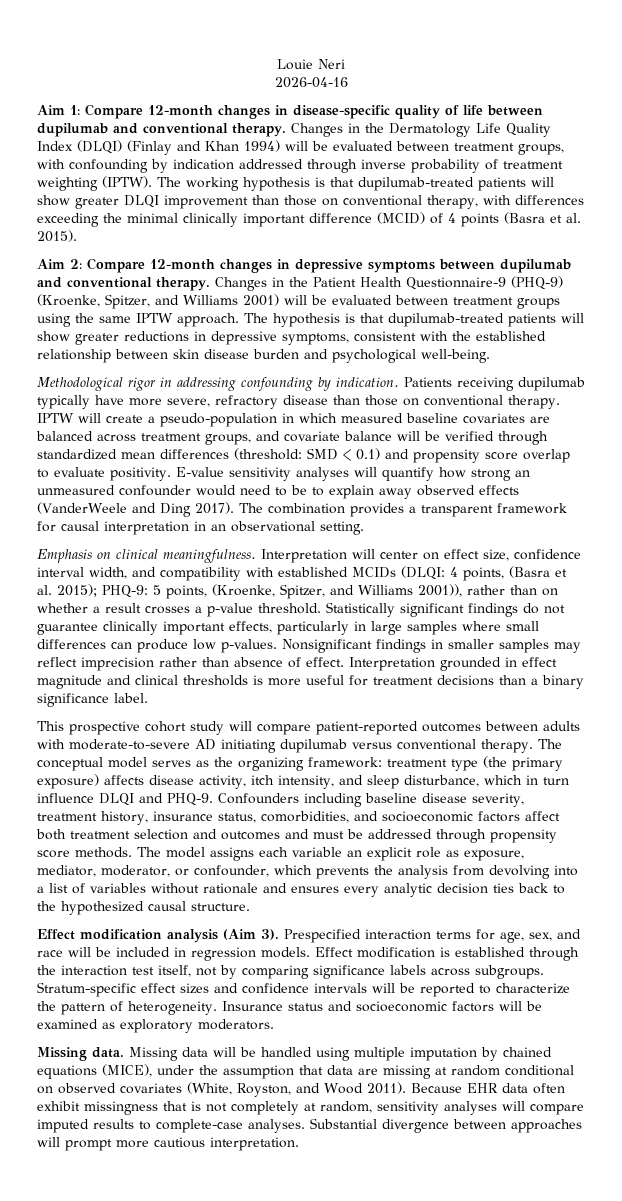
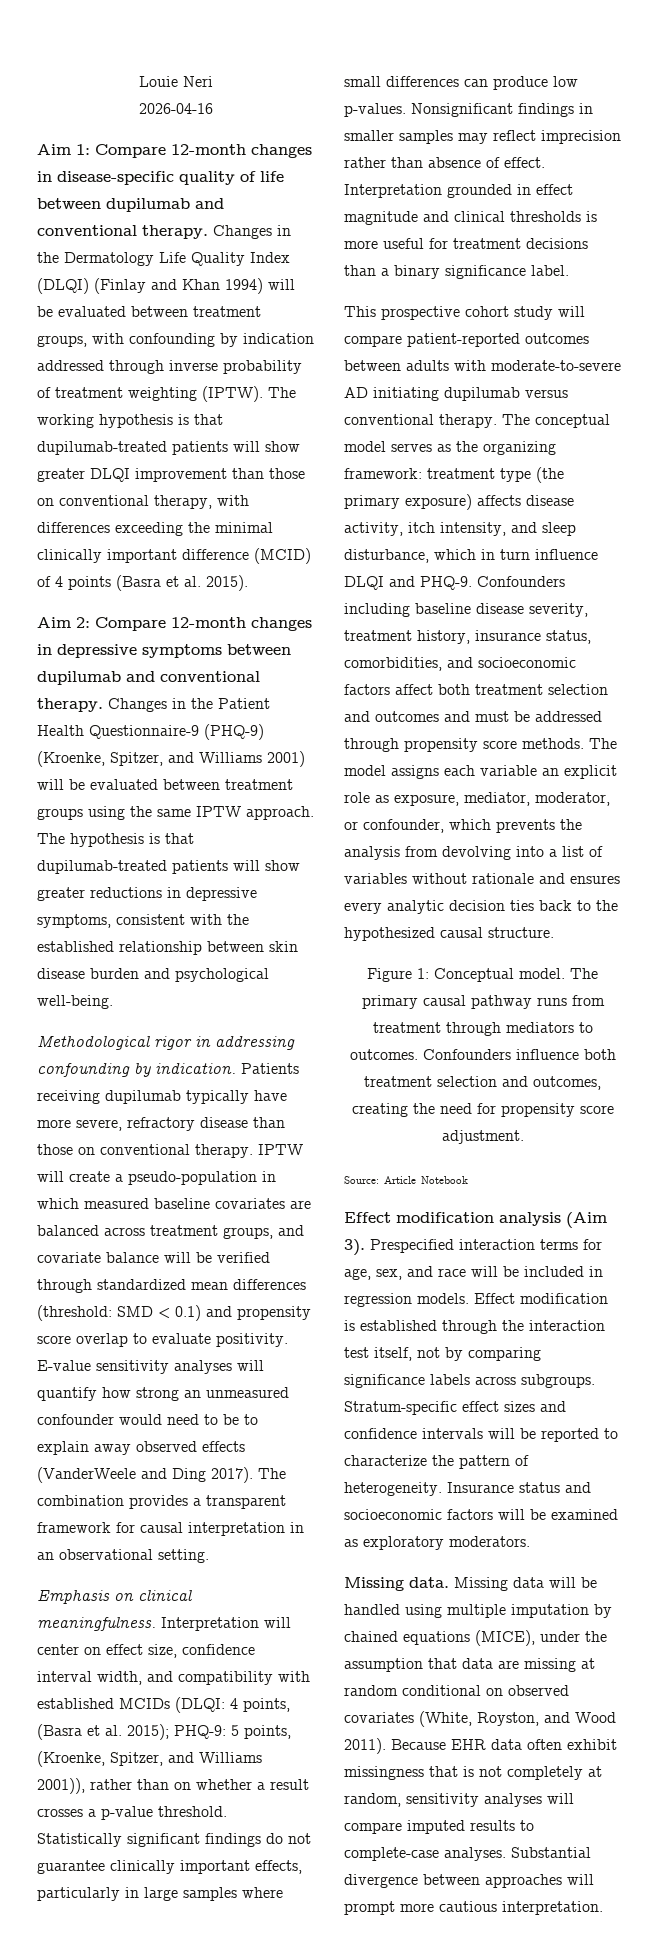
+ Figure 1: Conceptual model. The primary causal pathway runs from treatment through mediators to outcomes. Confounders influence both treatment selection and outcomes, creating the need for propensity score adjustment.
+ Source: Article Notebook

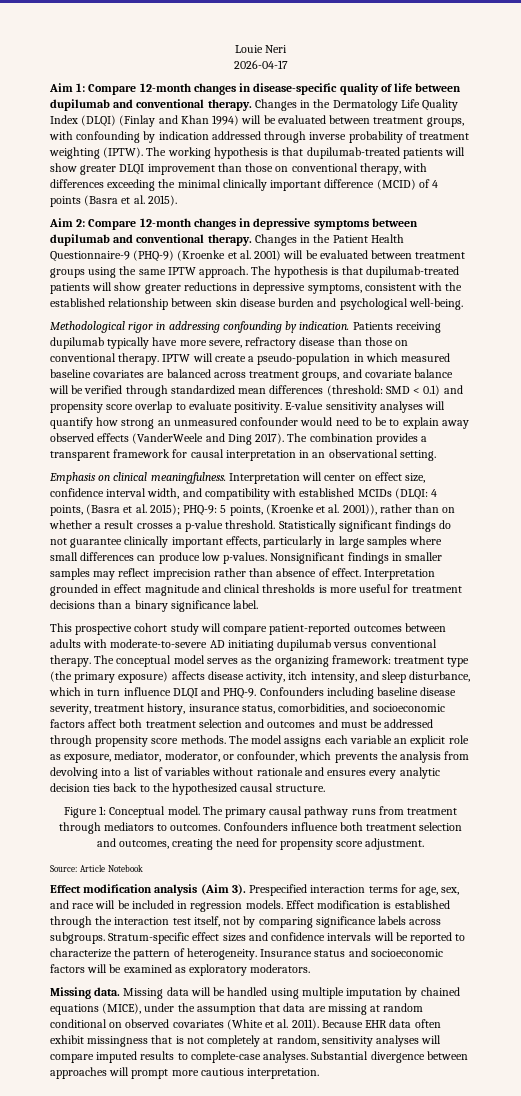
- 2026-04-16
+ 2026-04-17
- Changes in the Patient Health Questionnaire-9 (PHQ-9) (Kroenke, Spitzer, and Williams 2001) will be evaluated between treatment groups using the same IPTW approach.
+ Changes in the Patient Health Questionnaire-9 (PHQ-9) (Kroenke et al. 2001) will be evaluated between treatment groups using the same IPTW approach.
- Interpretation will center on effect size, confidence interval width, and compatibility with established MCIDs (DLQI: 4 points, (Basra et al. 2015); PHQ-9: 5 points, (Kroenke, Spitzer, and Williams 2001)), rather than on whether a result crosses a p-value threshold.
+ Interpretation will center on effect size, confidence interval width, and compatibility with established MCIDs (DLQI: 4 points, (Basra et al. 2015); PHQ-9: 5 points, (Kroenke et al. 2001)), rather than on whether a result crosses a p-value threshold.
- Missing data will be handled using multiple imputation by chained equations (MICE), under the assumption that data are missing at random conditional on observed covariates (White, Royston, and Wood 2011).
+ Missing data will be handled using multiple imputation by chained equations (MICE), under the assumption that data are missing at random conditional on observed covariates (White et al. 2011).

